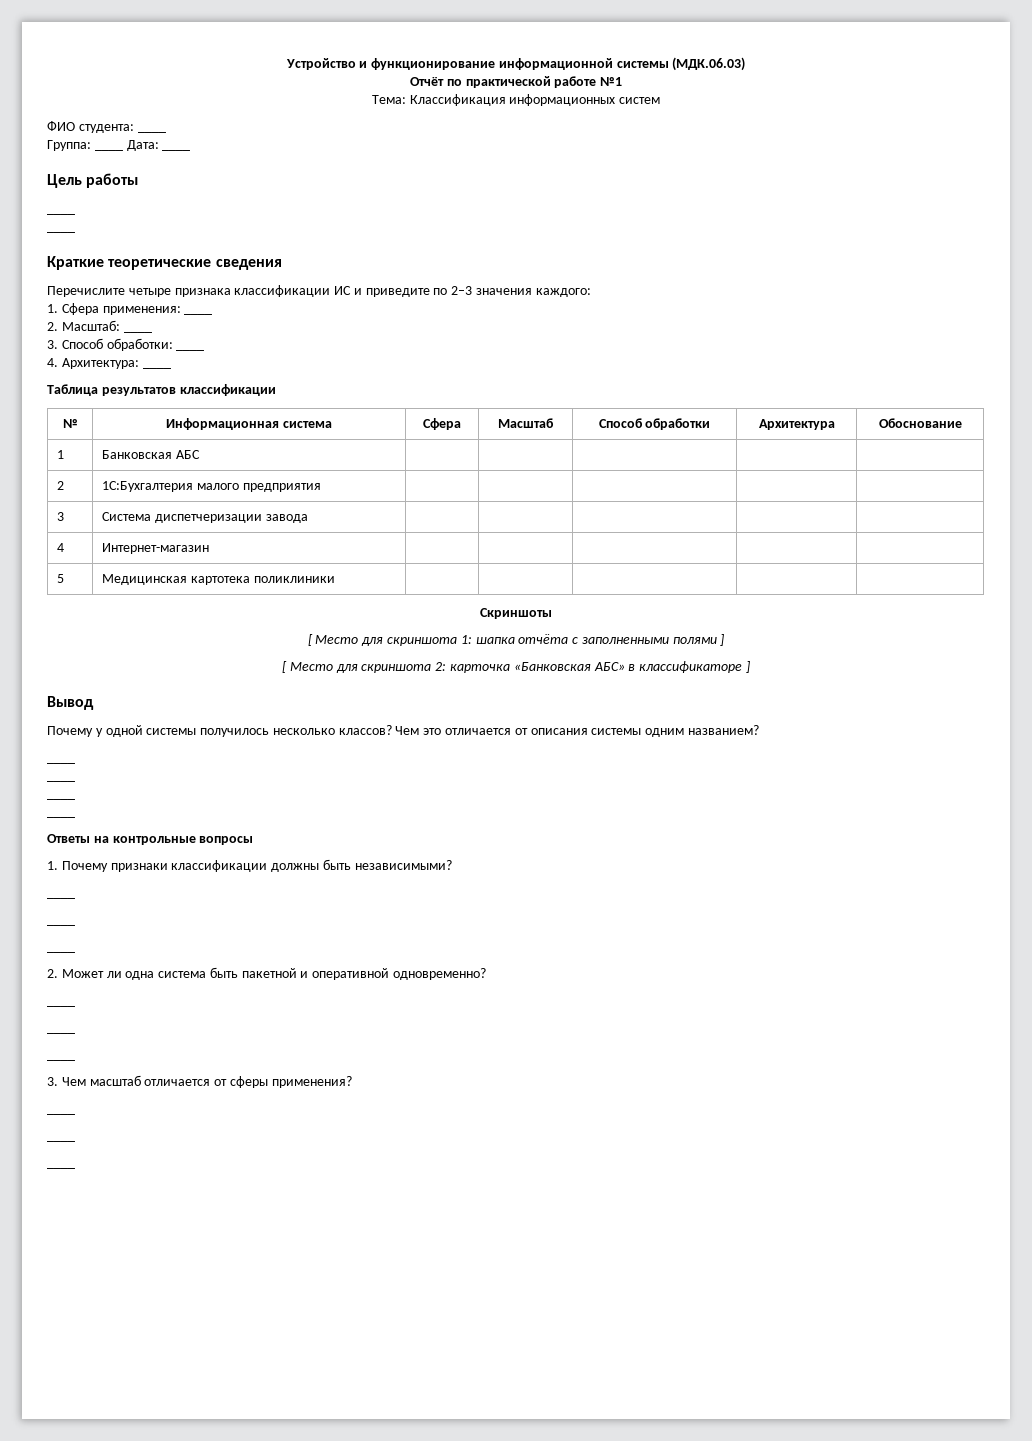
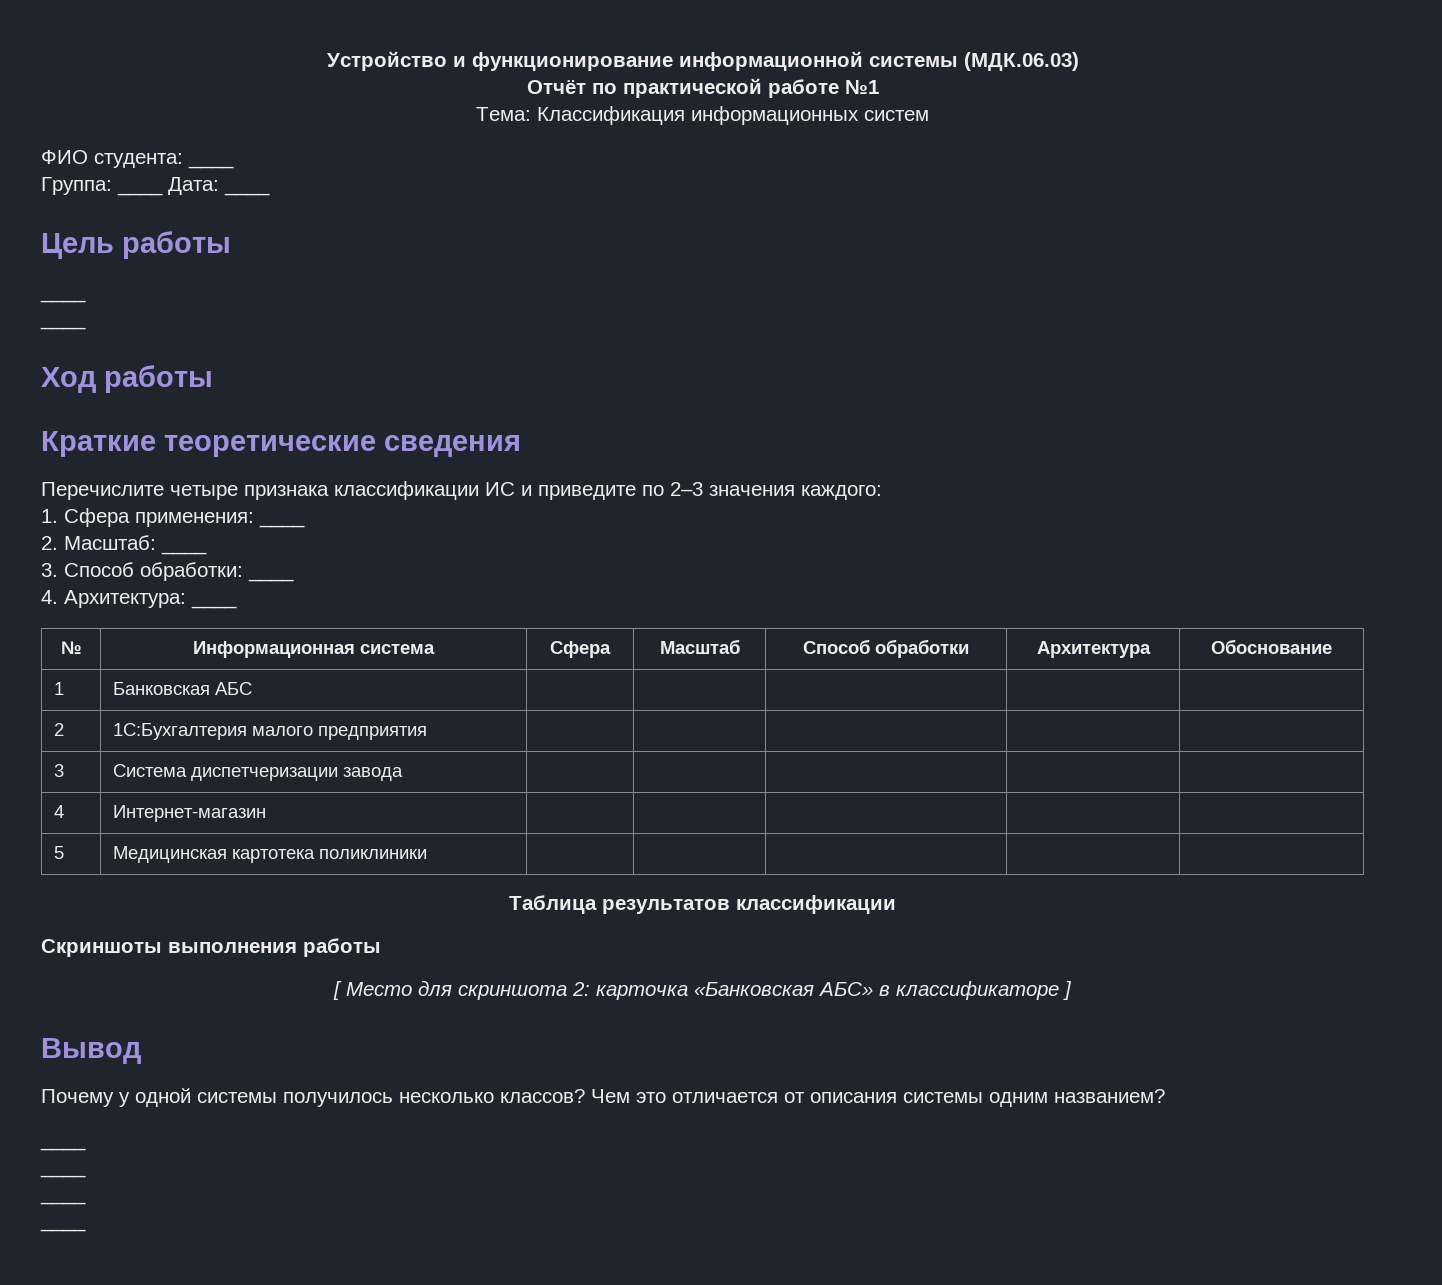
+ Ход работы
- Таблица результатов классификации
- Скриншоты
- [ Место для скриншота 1: шапка отчёта с заполненными полями ]
+ Таблица результатов классификации
+ Скриншоты выполнения работы
- Ответы на контрольные вопросы
- 1. Почему признаки классификации должны быть независимыми?
- ____
- ____
- ____
- 2. Может ли одна система быть пакетной и оперативной одновременно?
- ____
- ____
- ____
- 3. Чем масштаб отличается от сферы применения?
- ____
- ____
- ____

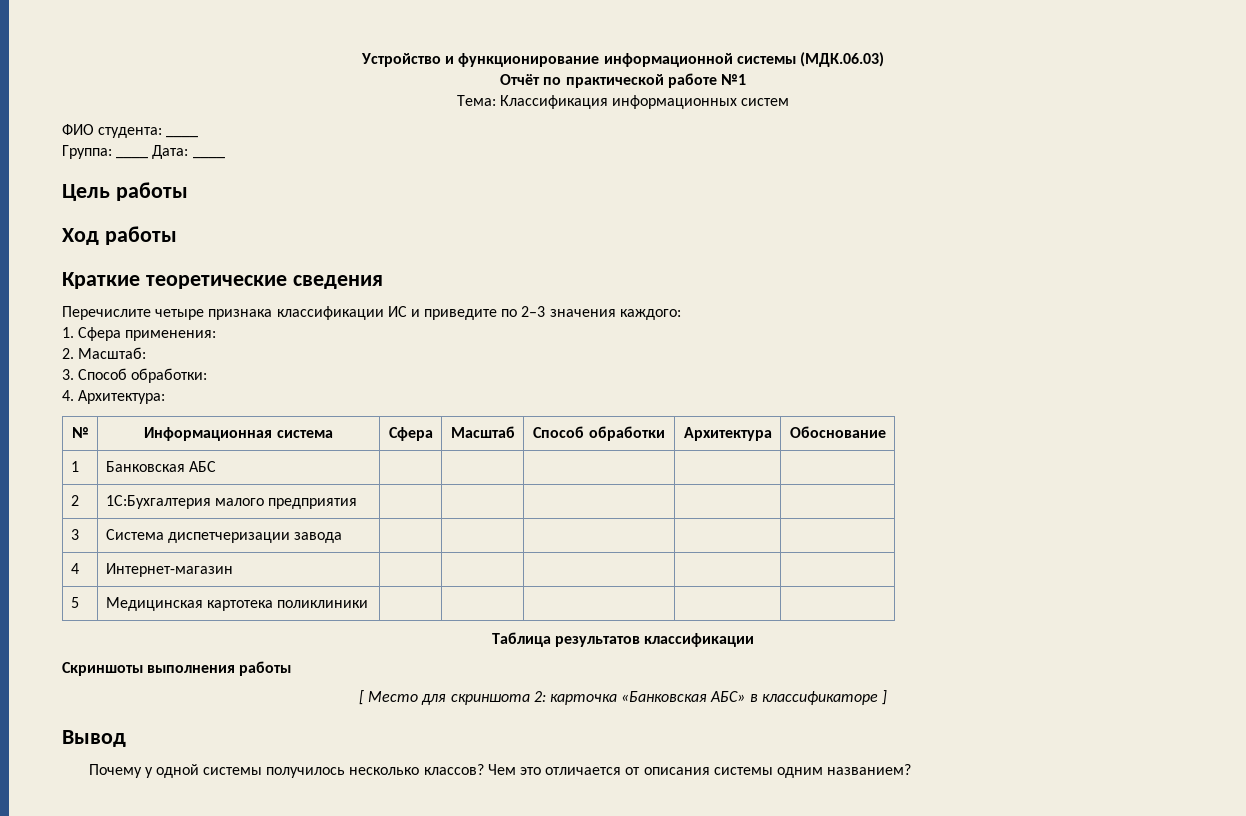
  Цель работы
- ____
- ____
- 1. Сфера применения: ____
+ 1. Сфера применения:
- 2. Масштаб: ____
+ 2. Масштаб:
- 3. Способ обработки: ____
+ 3. Способ обработки:
- 4. Архитектура: ____
+ 4. Архитектура:
  Чем это отличается от описания системы одним названием?
- ____
- ____
- ____
- ____

